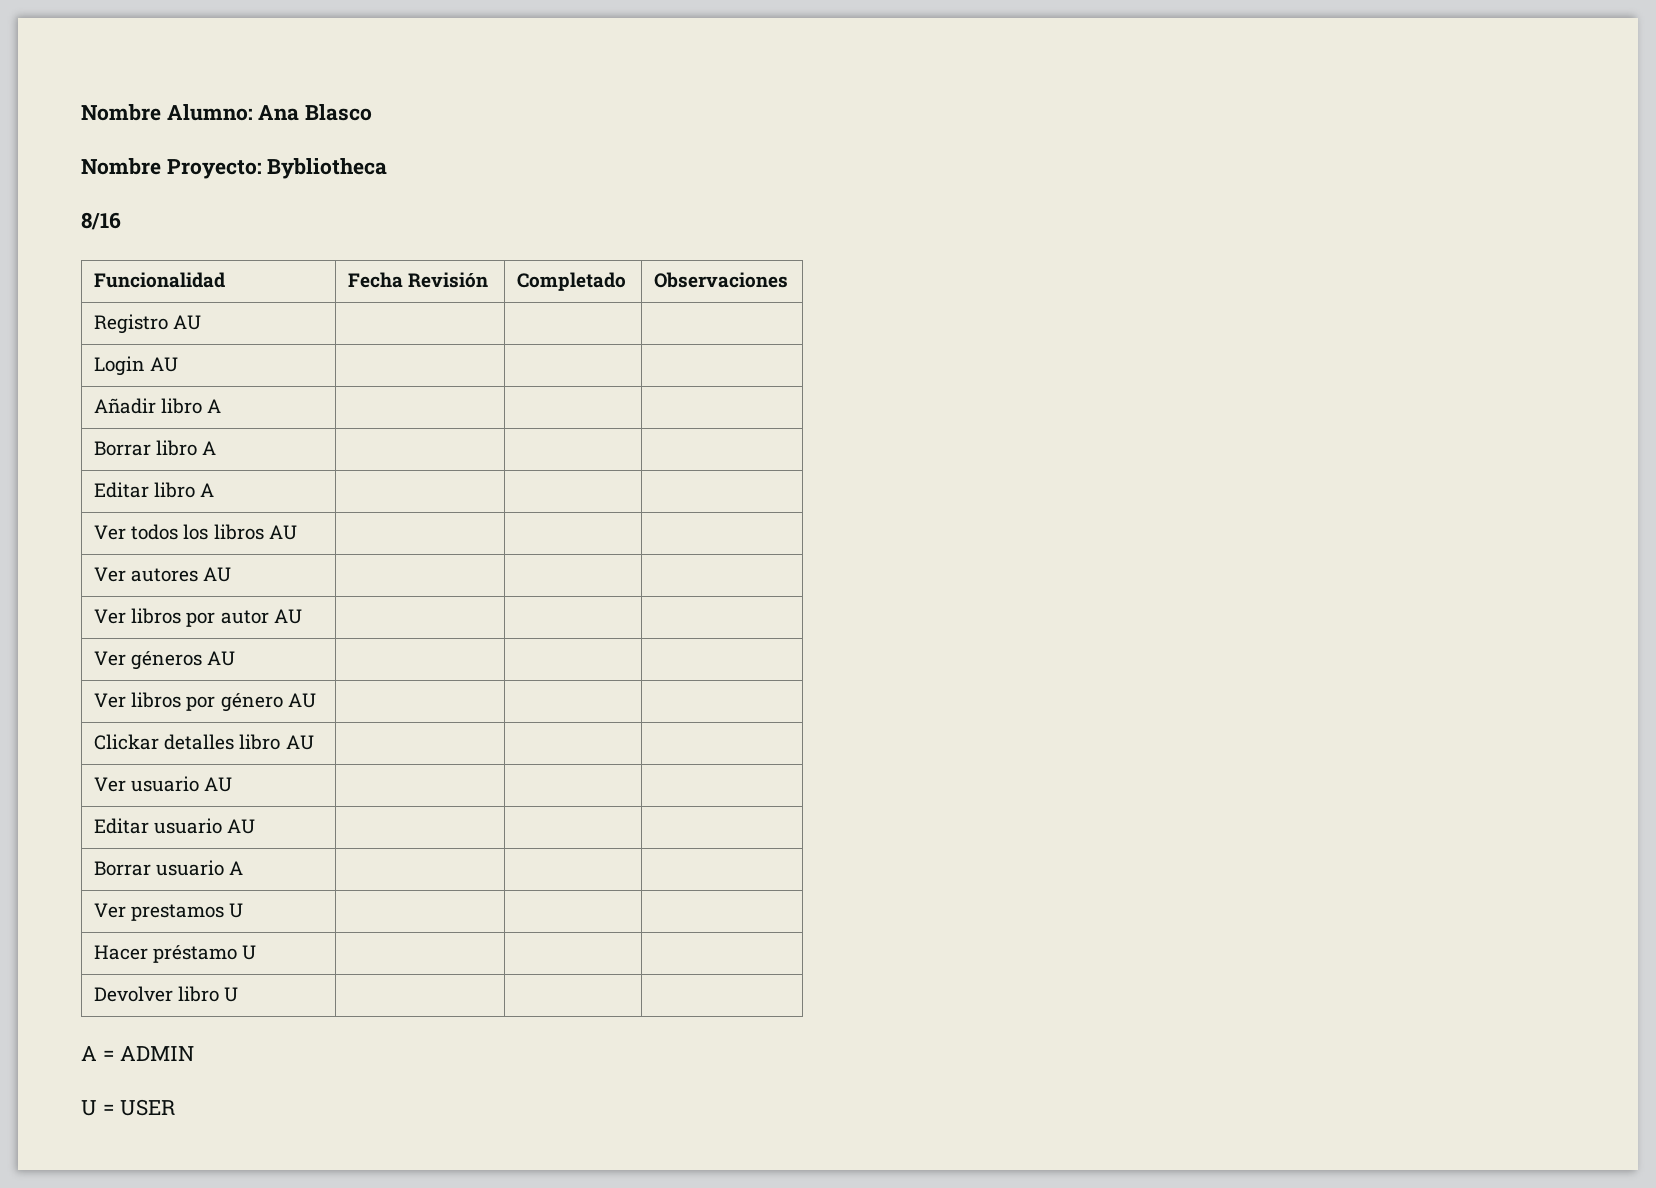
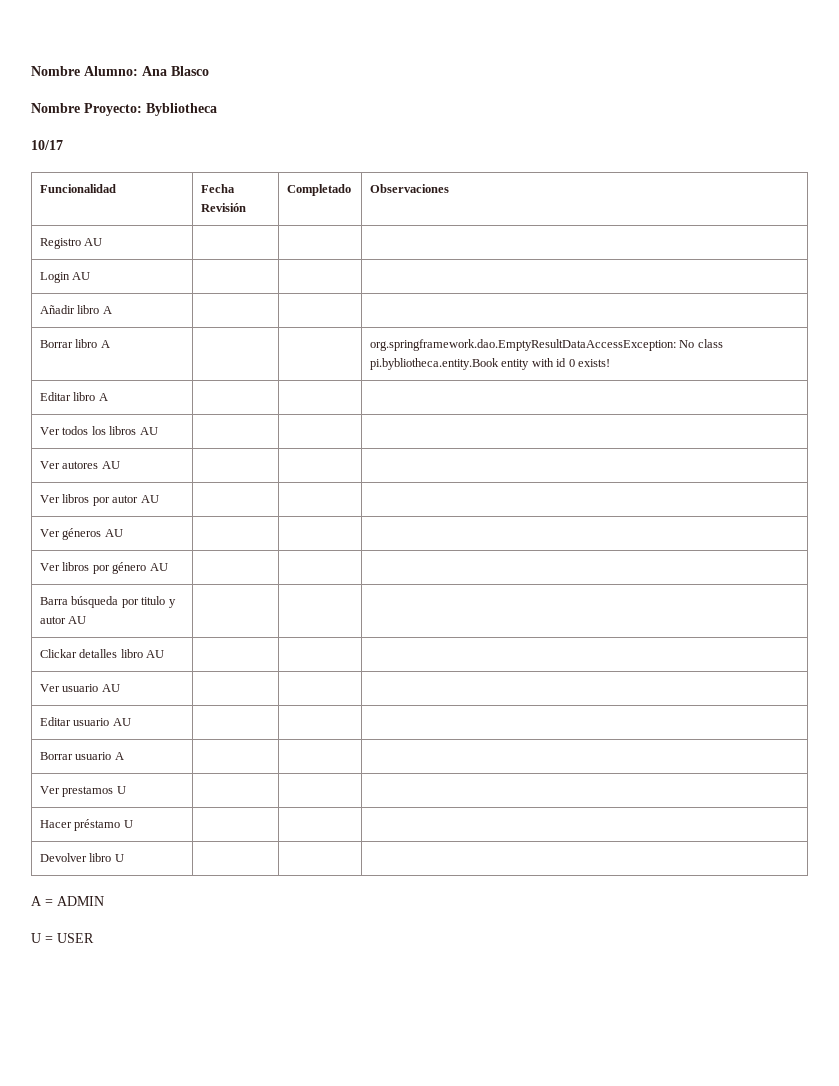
- 8/16
+ 10/17
- Borrar libro A | | |
+ Borrar libro A | | | org.springframework.dao.EmptyResultDataAccessException: No class pi.bybliotheca.entity.Book entity with id 0 exists!
+ Barra búsqueda por titulo y autor AU | | |

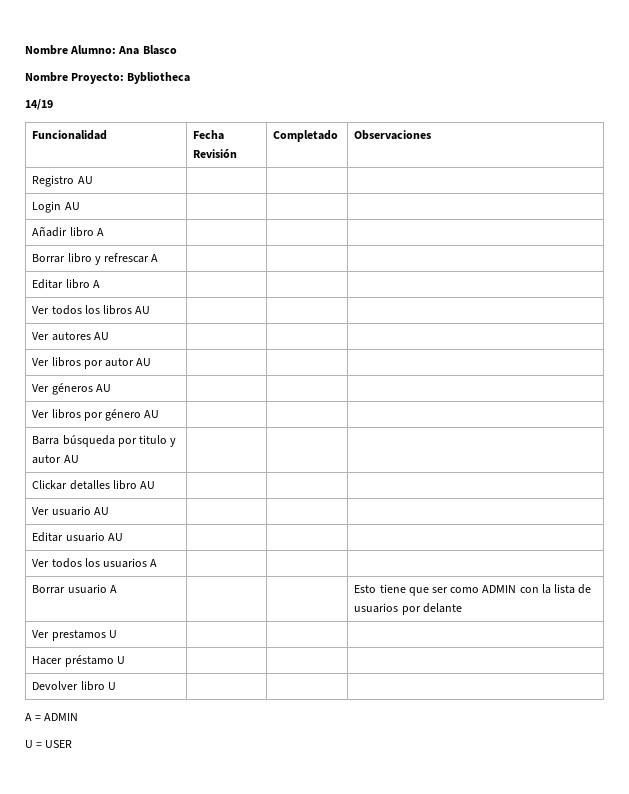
- 10/17
+ 14/19
- Borrar libro A | | | org.springframework.dao.EmptyResultDataAccessException: No class pi.bybliotheca.entity.Book entity with id 0 exists!
+ Borrar libro y refrescar A | | |
- Borrar usuario A | | |
+ Ver todos los usuarios A | | |
+ Borrar usuario A | | | Esto tiene que ser como ADMIN con la lista de usuarios por delante

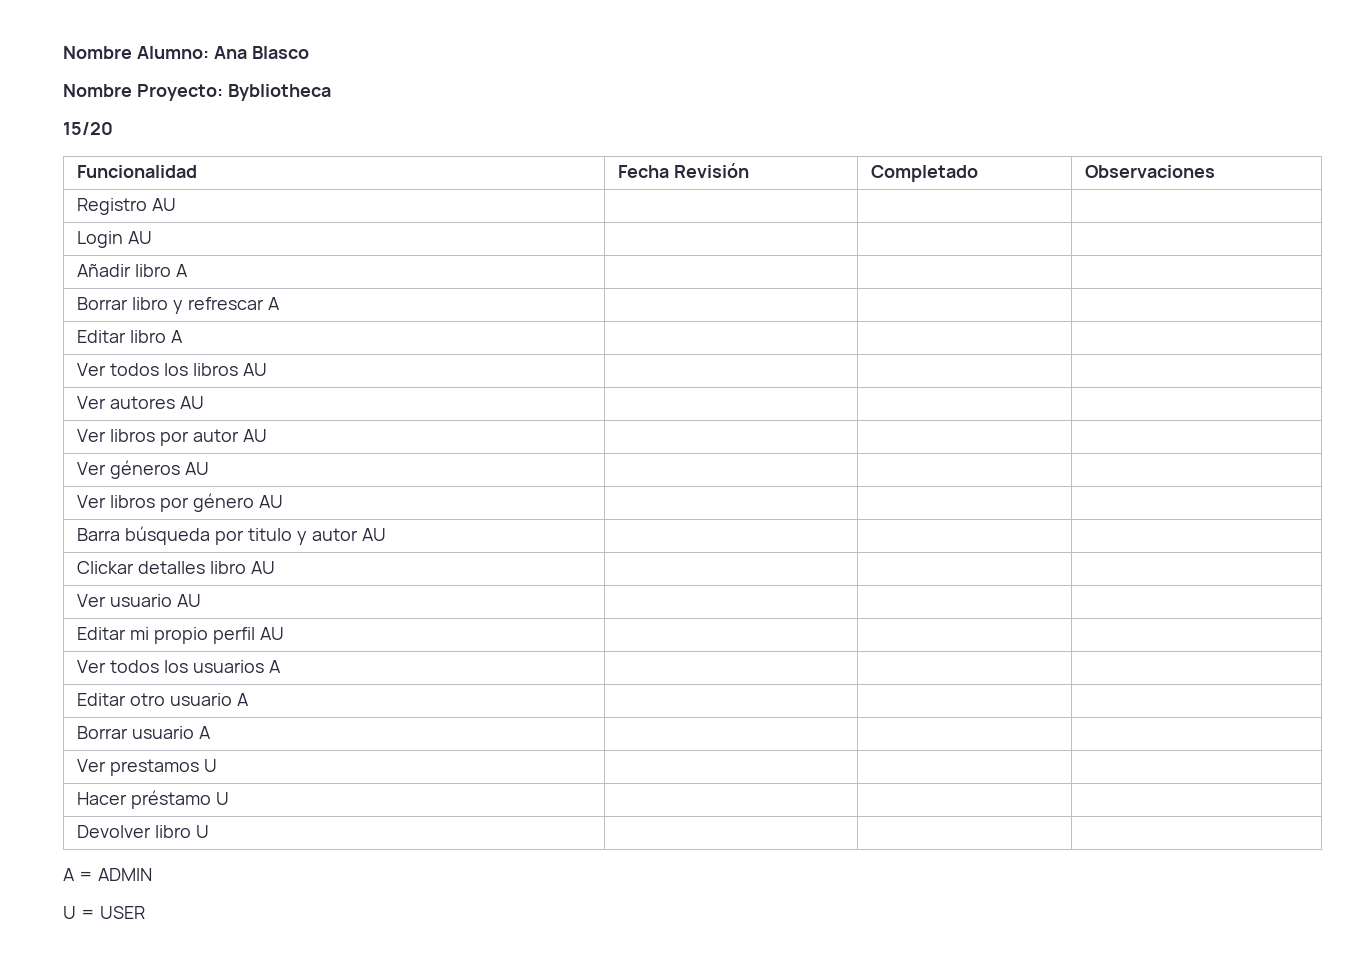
- 14/19
+ 15/20
- Editar usuario AU | | |
+ Editar mi propio perfil AU | | |
+ Editar otro usuario A | | |
- Borrar usuario A | | | Esto tiene que ser como ADMIN con la lista de usuarios por delante
+ Borrar usuario A | | |

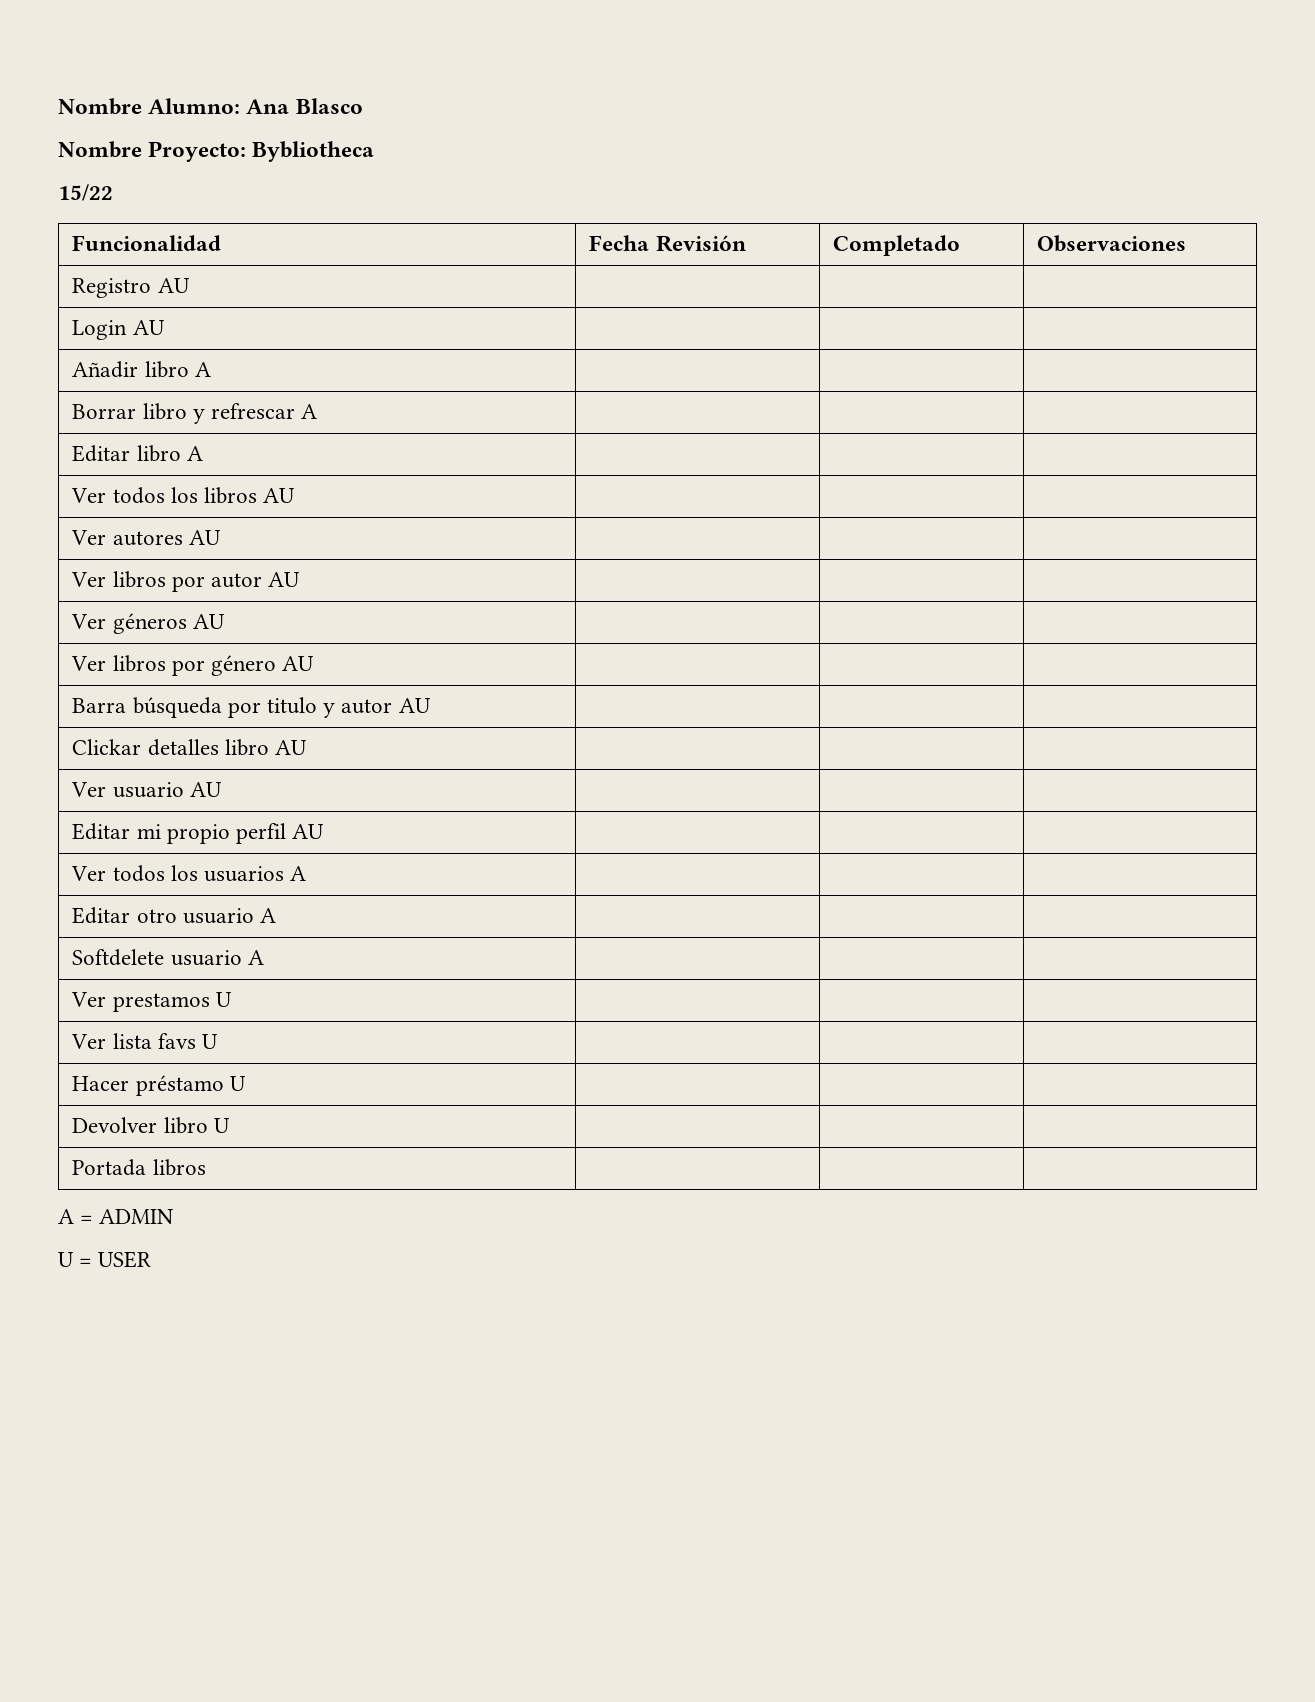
- 15/20
+ 15/22
- Borrar usuario A | | |
+ Softdelete usuario A | | |
+ Ver lista favs U | | |
+ Portada libros | | |

